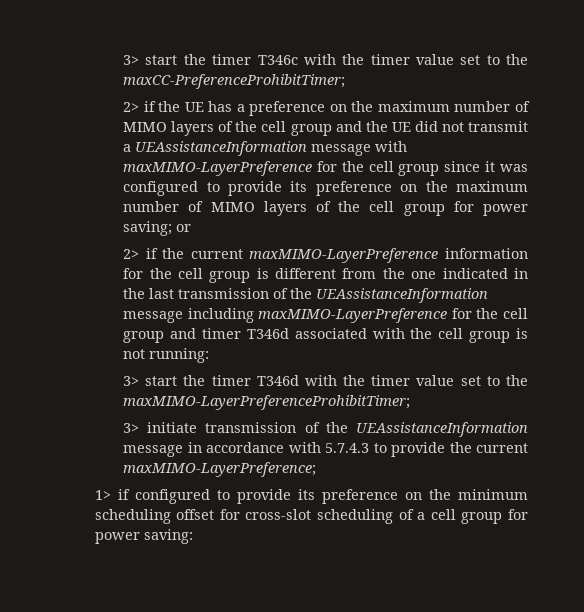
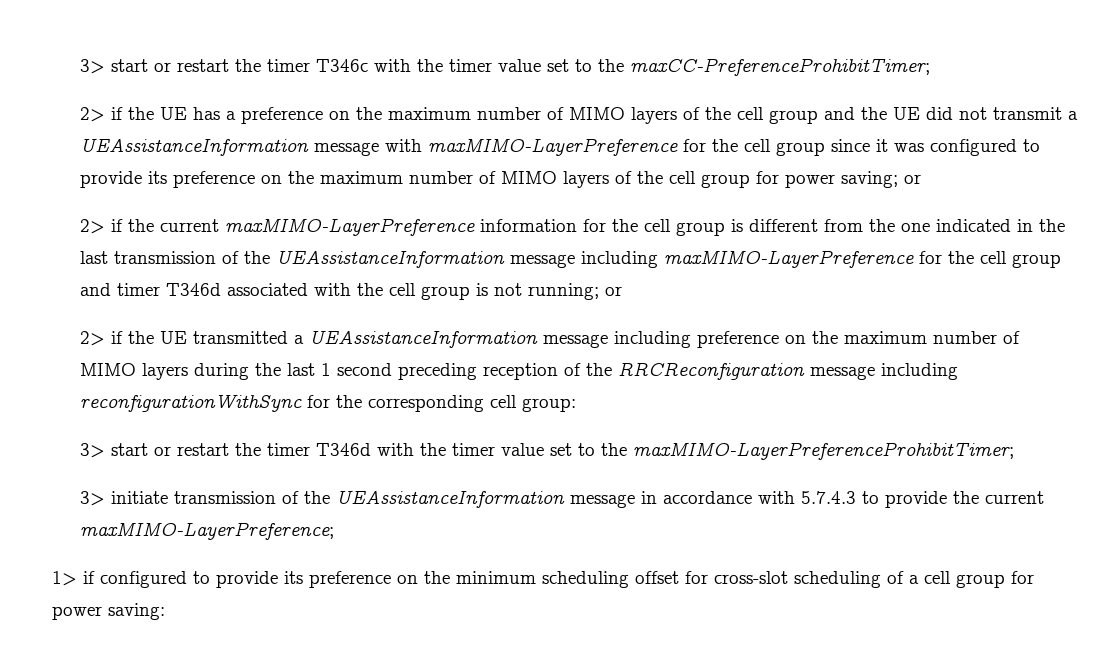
- 3> start the timer T346c with the timer value set to the maxCC-PreferenceProhibitTimer;
+ 3> start or restart the timer T346c with the timer value set to the maxCC-PreferenceProhibitTimer;
- 2> if the current maxMIMO-LayerPreference information for the cell group is different from the one indicated in the last transmission of the UEAssistanceInformation message including maxMIMO-LayerPreference for the cell group and timer T346d associated with the cell group is not running:
- 3> start the timer T346d with the timer value set to the maxMIMO-LayerPreferenceProhibitTimer;
+ 2> if the current maxMIMO-LayerPreference information for the cell group is different from the one indicated in the last transmission of the UEAssistanceInformation message including maxMIMO-LayerPreference for the cell group and timer T346d associated with the cell group is not running; or
+ 2> if the UE transmitted a UEAssistanceInformation message including preference on the maximum number of MIMO layers during the last 1 second preceding reception of the RRCReconfiguration message including reconfigurationWithSync for the corresponding cell group:
+ 3> start or restart the timer T346d with the timer value set to the maxMIMO-LayerPreferenceProhibitTimer;

